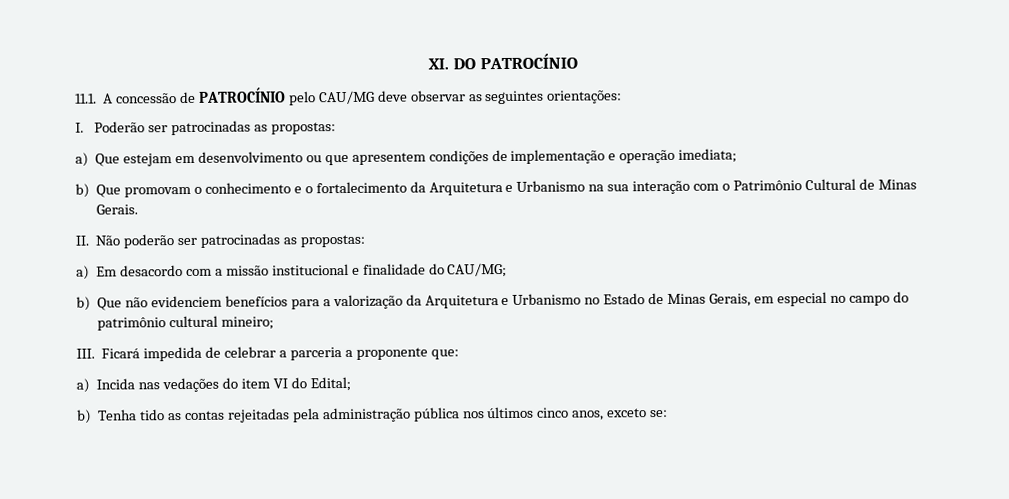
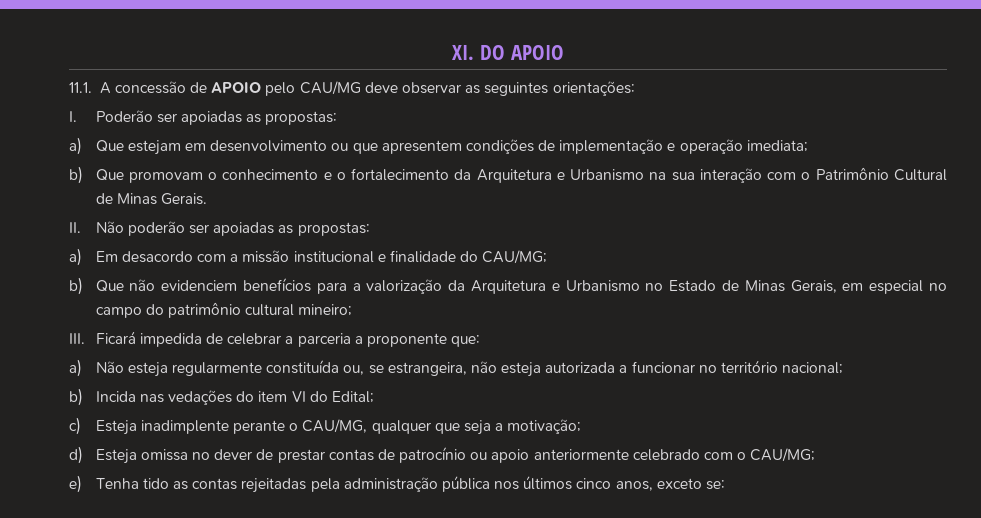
- XI. DO PATROCÍNIO
+ XI. DO APOIO
- 11.1. A concessão de PATROCÍNIO pelo CAU/MG deve observar as seguintes orientações:
+ 11.1. A concessão de APOIO pelo CAU/MG deve observar as seguintes orientações:
- I. Poderão ser patrocinadas as propostas:
+ I. Poderão ser apoiadas as propostas:
- II. Não poderão ser patrocinadas as propostas:
+ II. Não poderão ser apoiadas as propostas:
- a) Incida nas vedações do item VI do Edital;
+ a) Não esteja regularmente constituída ou, se estrangeira, não esteja autorizada a funcionar no território nacional;
+ b) Incida nas vedações do item VI do Edital;
- b) Tenha tido as contas rejeitadas pela administração pública nos últimos cinco anos, exceto se:
+ c) Esteja inadimplente perante o CAU/MG, qualquer que seja a motivação;
+ d) Esteja omissa no dever de prestar contas de patrocínio ou apoio anteriormente celebrado com o CAU/MG;
+ e) Tenha tido as contas rejeitadas pela administração pública nos últimos cinco anos, exceto se:

